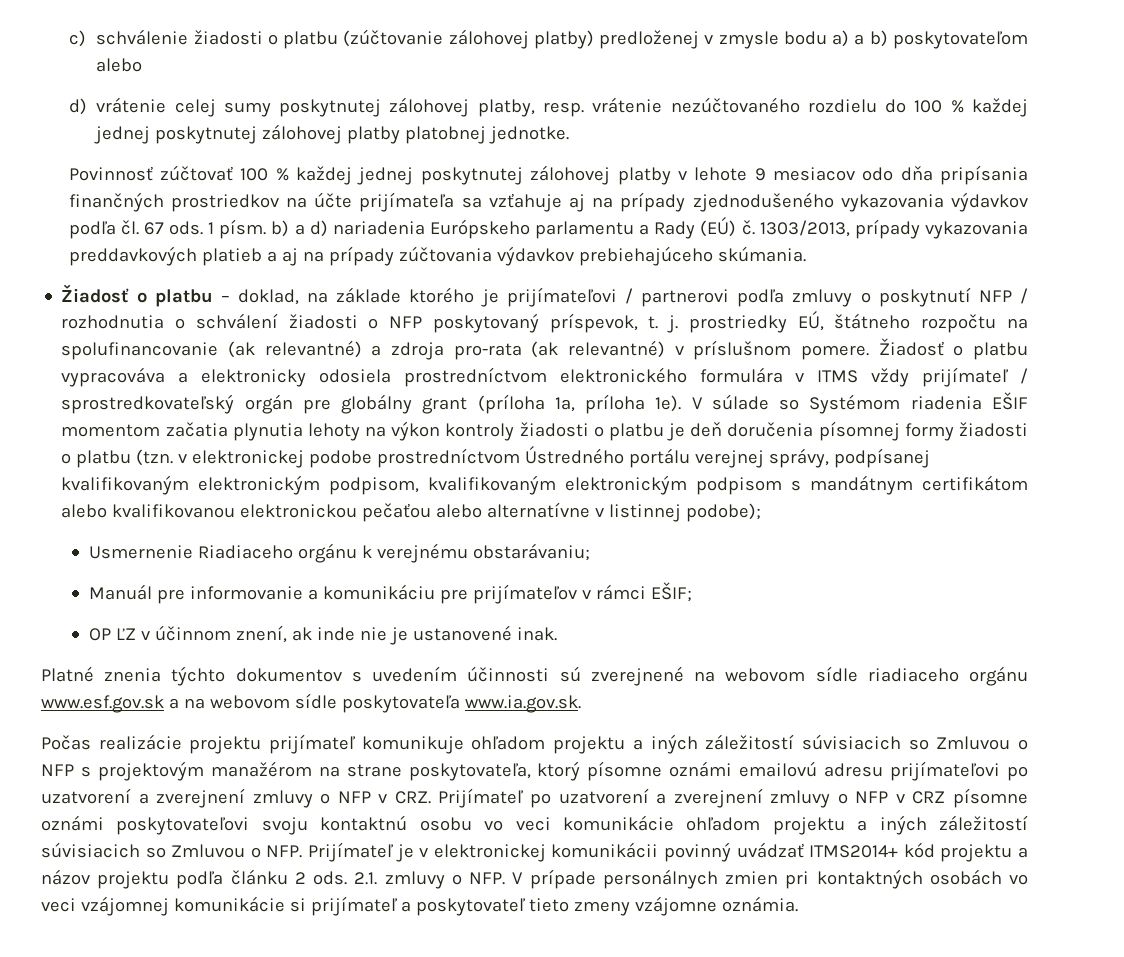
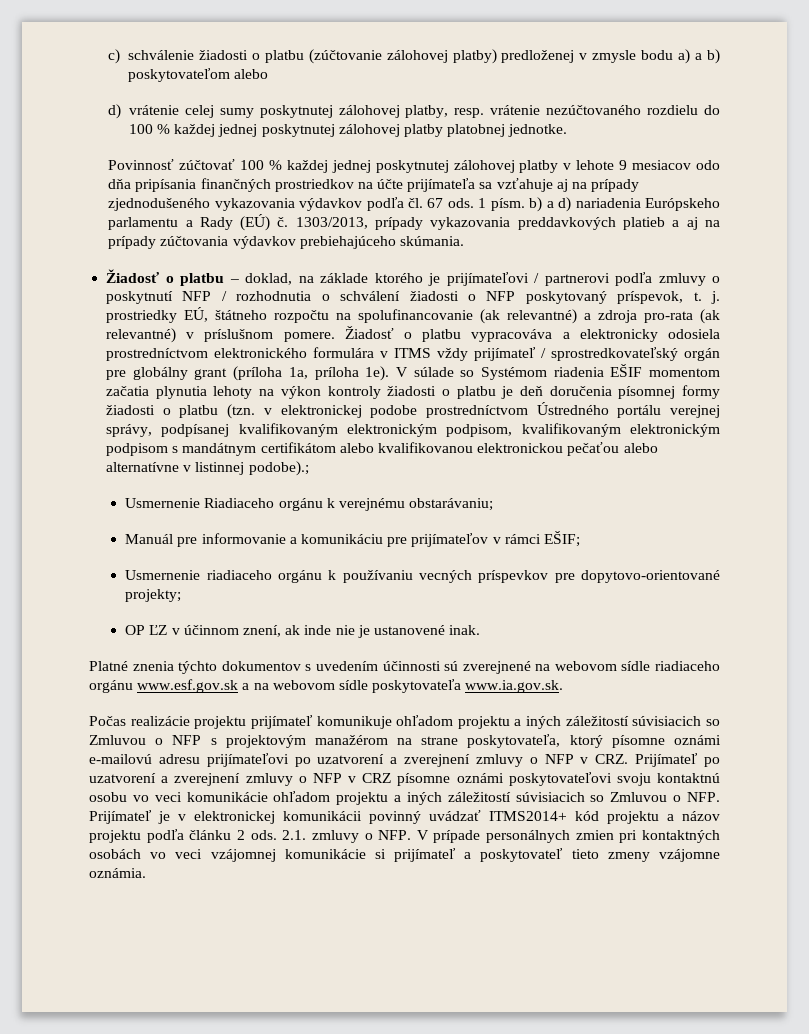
- V súlade so Systémom riadenia EŠIF momentom začatia plynutia lehoty na výkon kontroly žiadosti o platbu je deň doručenia písomnej formy žiadosti o platbu (tzn. v elektronickej podobe prostredníctvom Ústredného portálu verejnej správy, podpísanej kvalifikovaným elektronickým podpisom, kvalifikovaným elektronickým podpisom s mandátnym certifikátom alebo kvalifikovanou elektronickou pečaťou alebo alternatívne v listinnej podobe);
+ V súlade so Systémom riadenia EŠIF momentom začatia plynutia lehoty na výkon kontroly žiadosti o platbu je deň doručenia písomnej formy žiadosti o platbu (tzn. v elektronickej podobe prostredníctvom Ústredného portálu verejnej správy, podpísanej kvalifikovaným elektronickým podpisom, kvalifikovaným elektronickým podpisom s mandátnym certifikátom alebo kvalifikovanou elektronickou pečaťou alebo alternatívne v listinnej podobe).;
+ Usmernenie riadiaceho orgánu k používaniu vecných príspevkov pre dopytovo-orientované projekty;
- Počas realizácie projektu prijímateľ komunikuje ohľadom projektu a iných záležitostí súvisiacich so Zmluvou o NFP s projektovým manažérom na strane poskytovateľa, ktorý písomne oznámi emailovú adresu prijímateľovi po uzatvorení a zverejnení zmluvy o NFP v CRZ. Prijímateľ po uzatvorení a zverejnení zmluvy o NFP v CRZ písomne oznámi poskytovateľovi svoju kontaktnú osobu vo veci komunikácie ohľadom projektu a iných záležitostí súvisiacich so Zmluvou o NFP. Prijímateľ je v elektronickej komunikácii povinný uvádzať ITMS2014+ kód projektu a názov projektu podľa článku 2 ods.
+ Počas realizácie projektu prijímateľ komunikuje ohľadom projektu a iných záležitostí súvisiacich so Zmluvou o NFP s projektovým manažérom na strane poskytovateľa, ktorý písomne oznámi e-mailovú adresu prijímateľovi po uzatvorení a zverejnení zmluvy o NFP v CRZ. Prijímateľ po uzatvorení a zverejnení zmluvy o NFP v CRZ písomne oznámi poskytovateľovi svoju kontaktnú osobu vo veci komunikácie ohľadom projektu a iných záležitostí súvisiacich so Zmluvou o NFP. Prijímateľ je v elektronickej komunikácii povinný uvádzať ITMS2014+ kód projektu a názov projektu podľa článku 2 ods.

